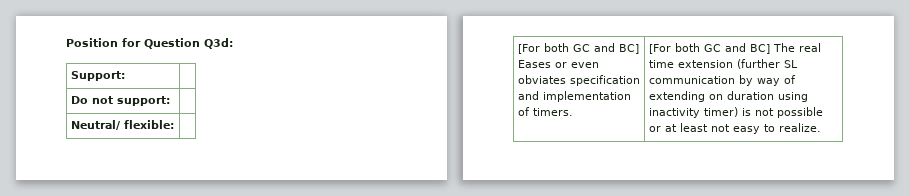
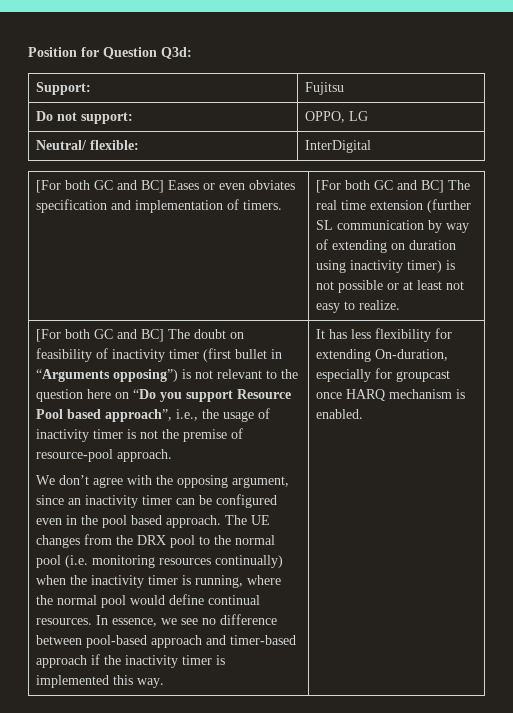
- Support: |
+ Support: | Fujitsu
- Do not support: |
+ Do not support: | OPPO, LG
- Neutral/ flexible: |
+ Neutral/ flexible: | InterDigital
+ [For both GC and BC] The doubt on feasibility of inactivity timer (first bullet in “Arguments opposing”) is not relevant to the question here on “Do you support Resource Pool based approach”, i.e., the usage of inactivity timer is not the premise of resource-pool approach.
+ We don’t agree with the opposing argument, since an inactivity timer can be configured even in the pool based approach. The UE changes from the DRX pool to the normal pool (i.e. monitoring resources continually) when the inactivity timer is running, where the normal pool would define continual resources. In essence, we see no difference between pool-based approach and timer-based approach if the inactivity timer is implemented this way. | It has less flexibility for extending On-duration, especially for groupcast once HARQ mechanism is enabled.

